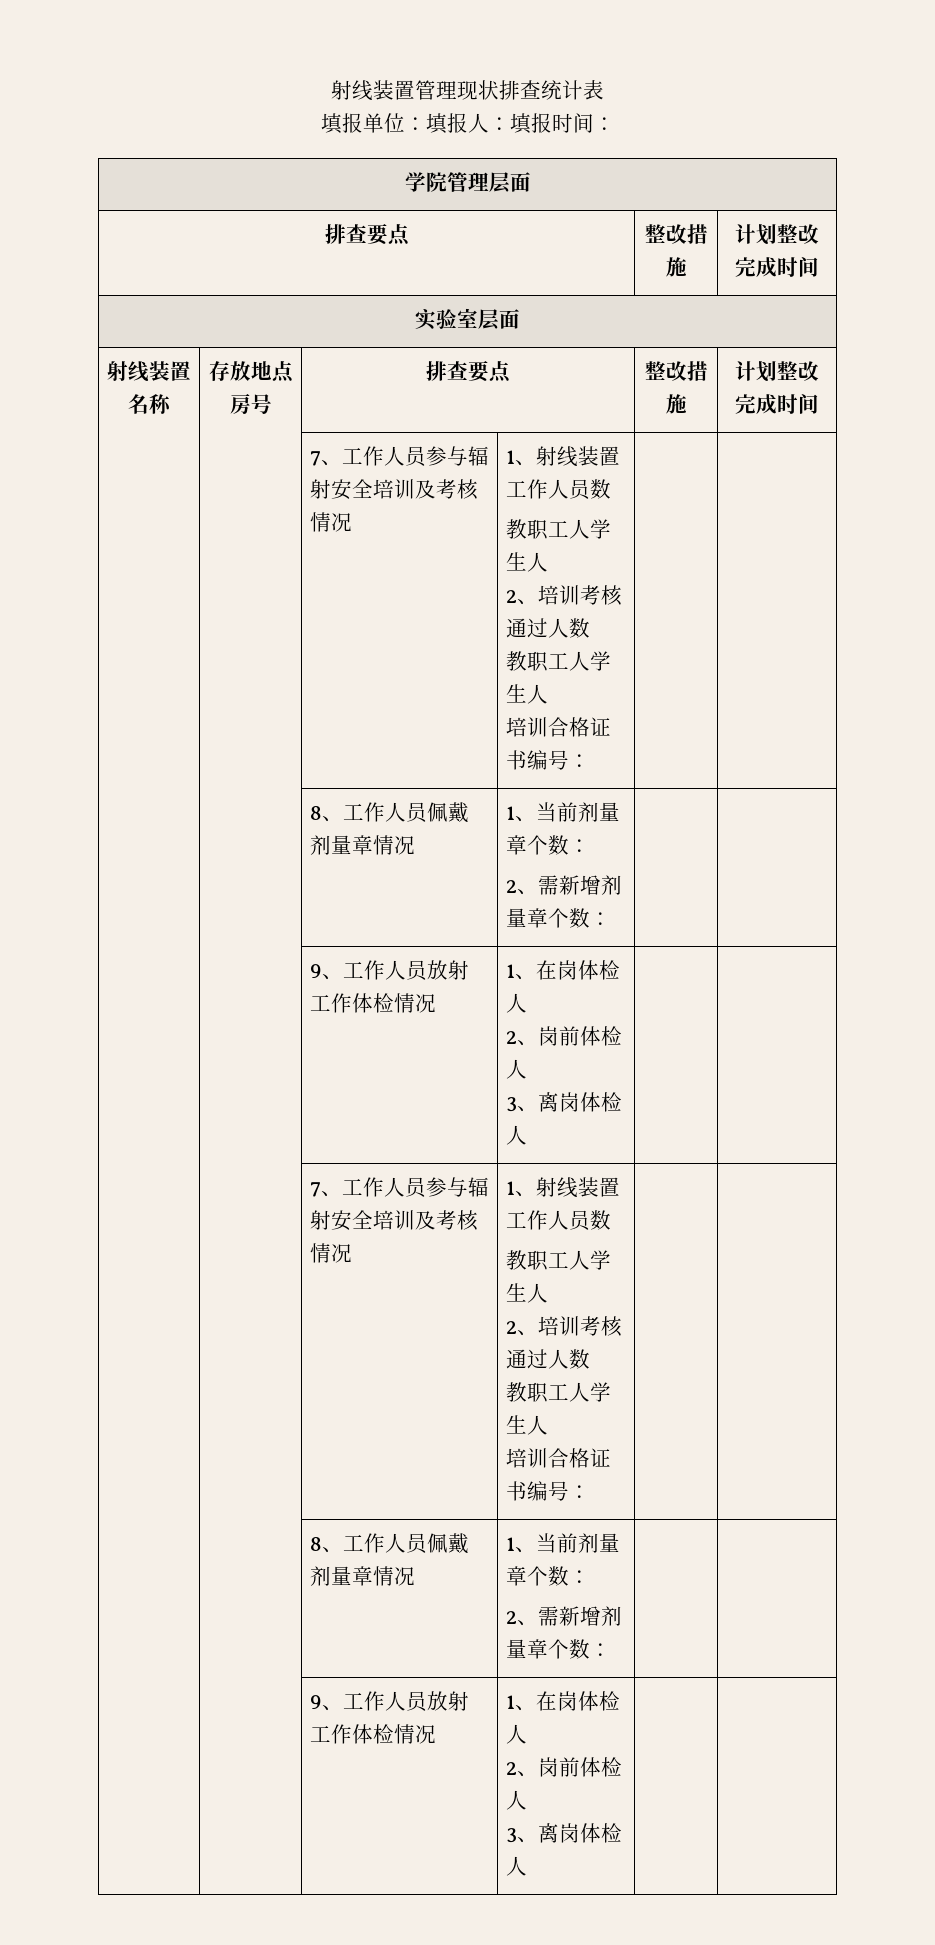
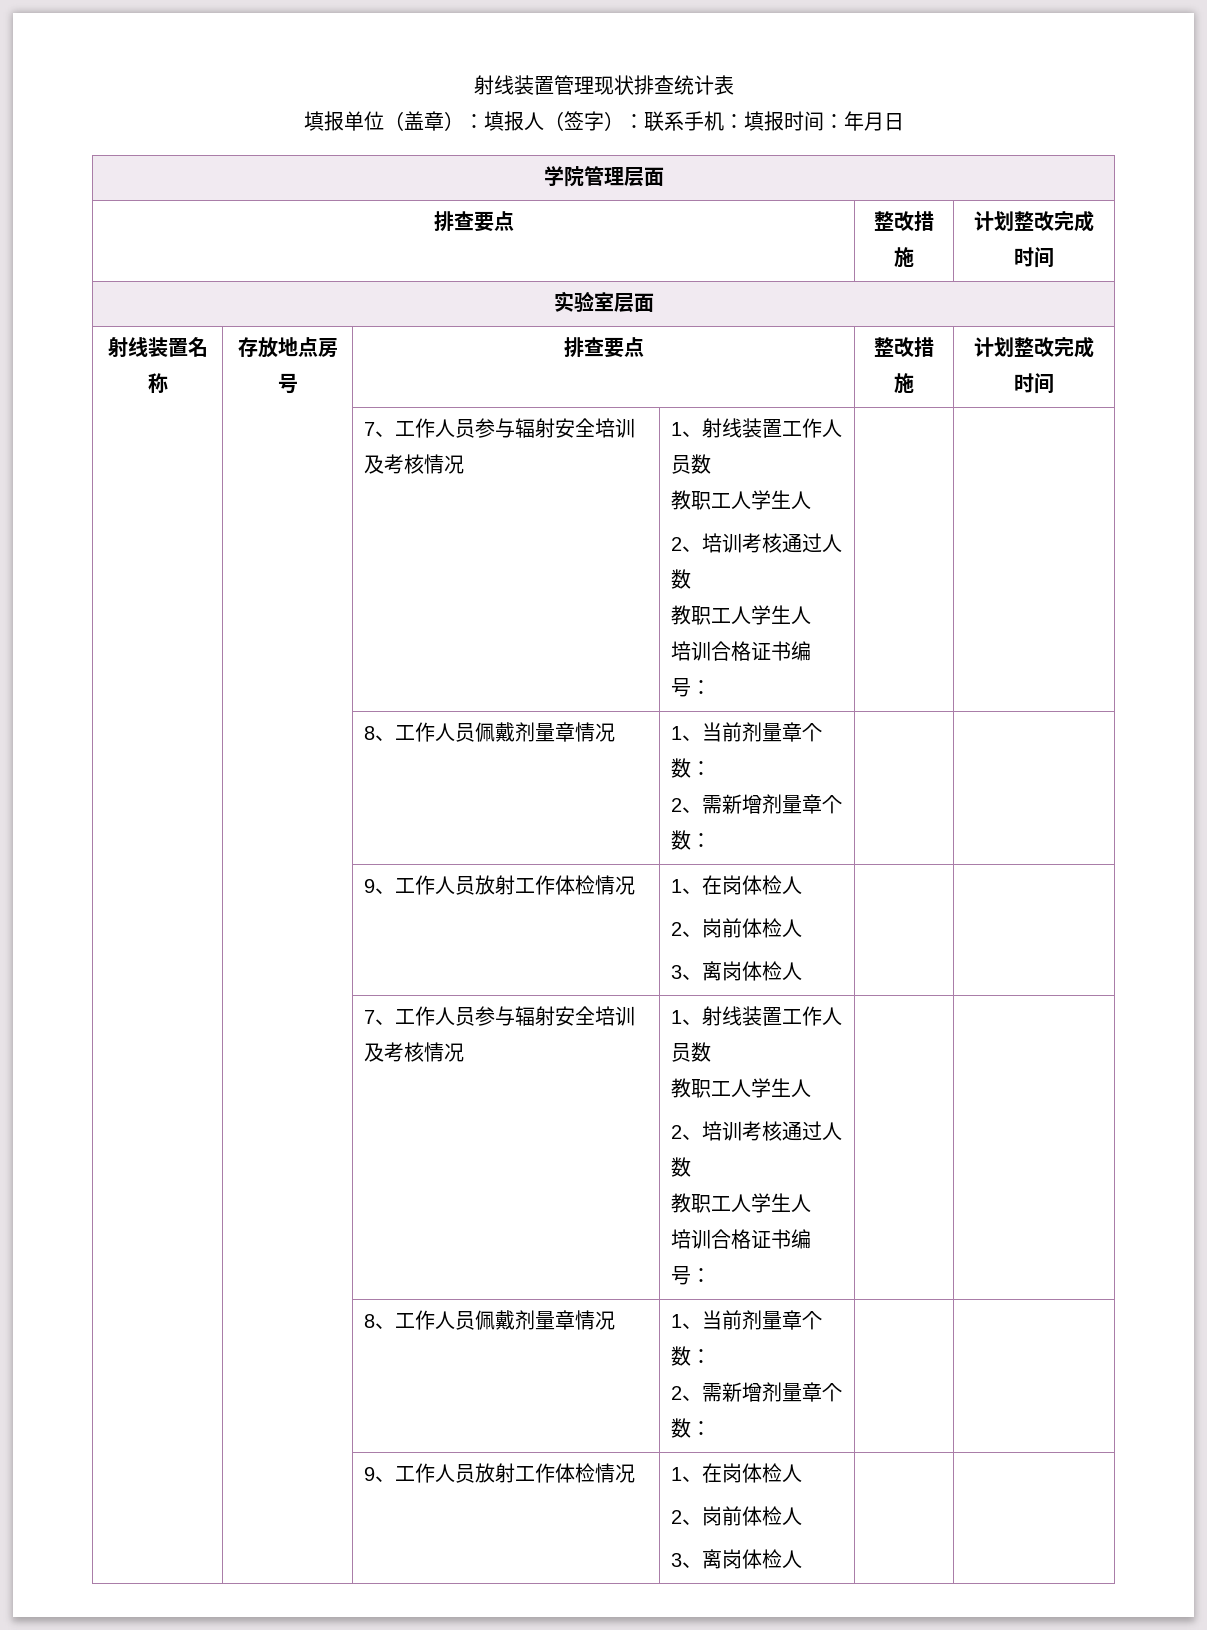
- 填报单位：填报人：填报时间：
+ 填报单位（盖章）：填报人（签字）：联系手机：填报时间：年月日

